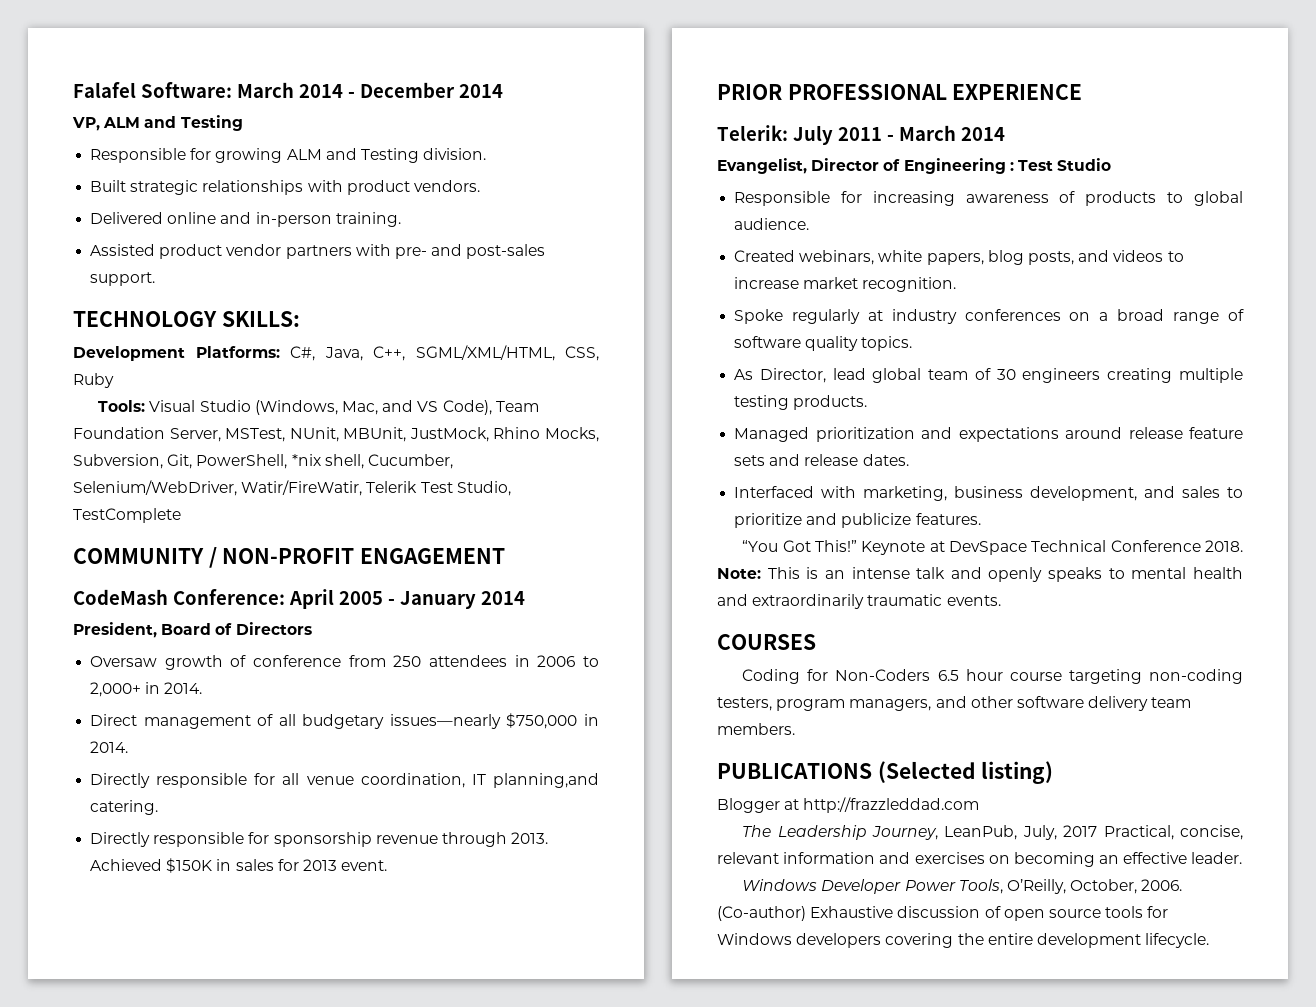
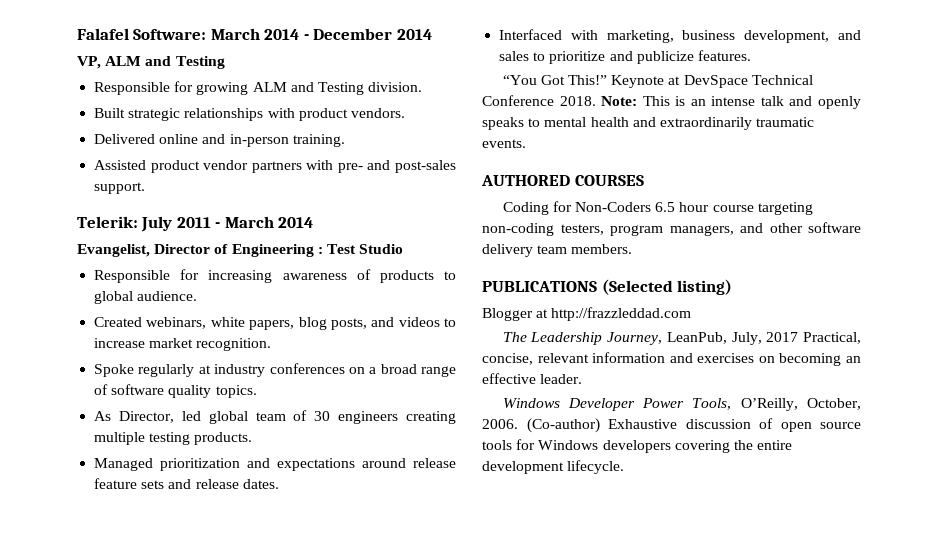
- TECHNOLOGY SKILLS:
- Development Platforms: C#, Java, C++, SGML/XML/HTML, CSS, Ruby
- Tools: Visual Studio (Windows, Mac, and VS Code), Team Foundation Server, MSTest, NUnit, MBUnit, JustMock, Rhino Mocks, Subversion, Git, PowerShell, *nix shell, Cucumber, Selenium/WebDriver, Watir/FireWatir, Telerik Test Studio, TestComplete
- COMMUNITY / NON-PROFIT ENGAGEMENT
- CodeMash Conference: April 2005 - January 2014
- President, Board of Directors
- Oversaw growth of conference from 250 attendees in 2006 to 2,000+ in 2014.
- Direct management of all budgetary issues—nearly $750,000 in 2014.
- Directly responsible for all venue coordination, IT planning,and catering.
- Directly responsible for sponsorship revenue through 2013. Achieved $150K in sales for 2013 event.
- PRIOR PROFESSIONAL EXPERIENCE
- As Director, lead global team of 30 engineers creating multiple testing products.
+ As Director, led global team of 30 engineers creating multiple testing products.
- COURSES
+ AUTHORED COURSES

